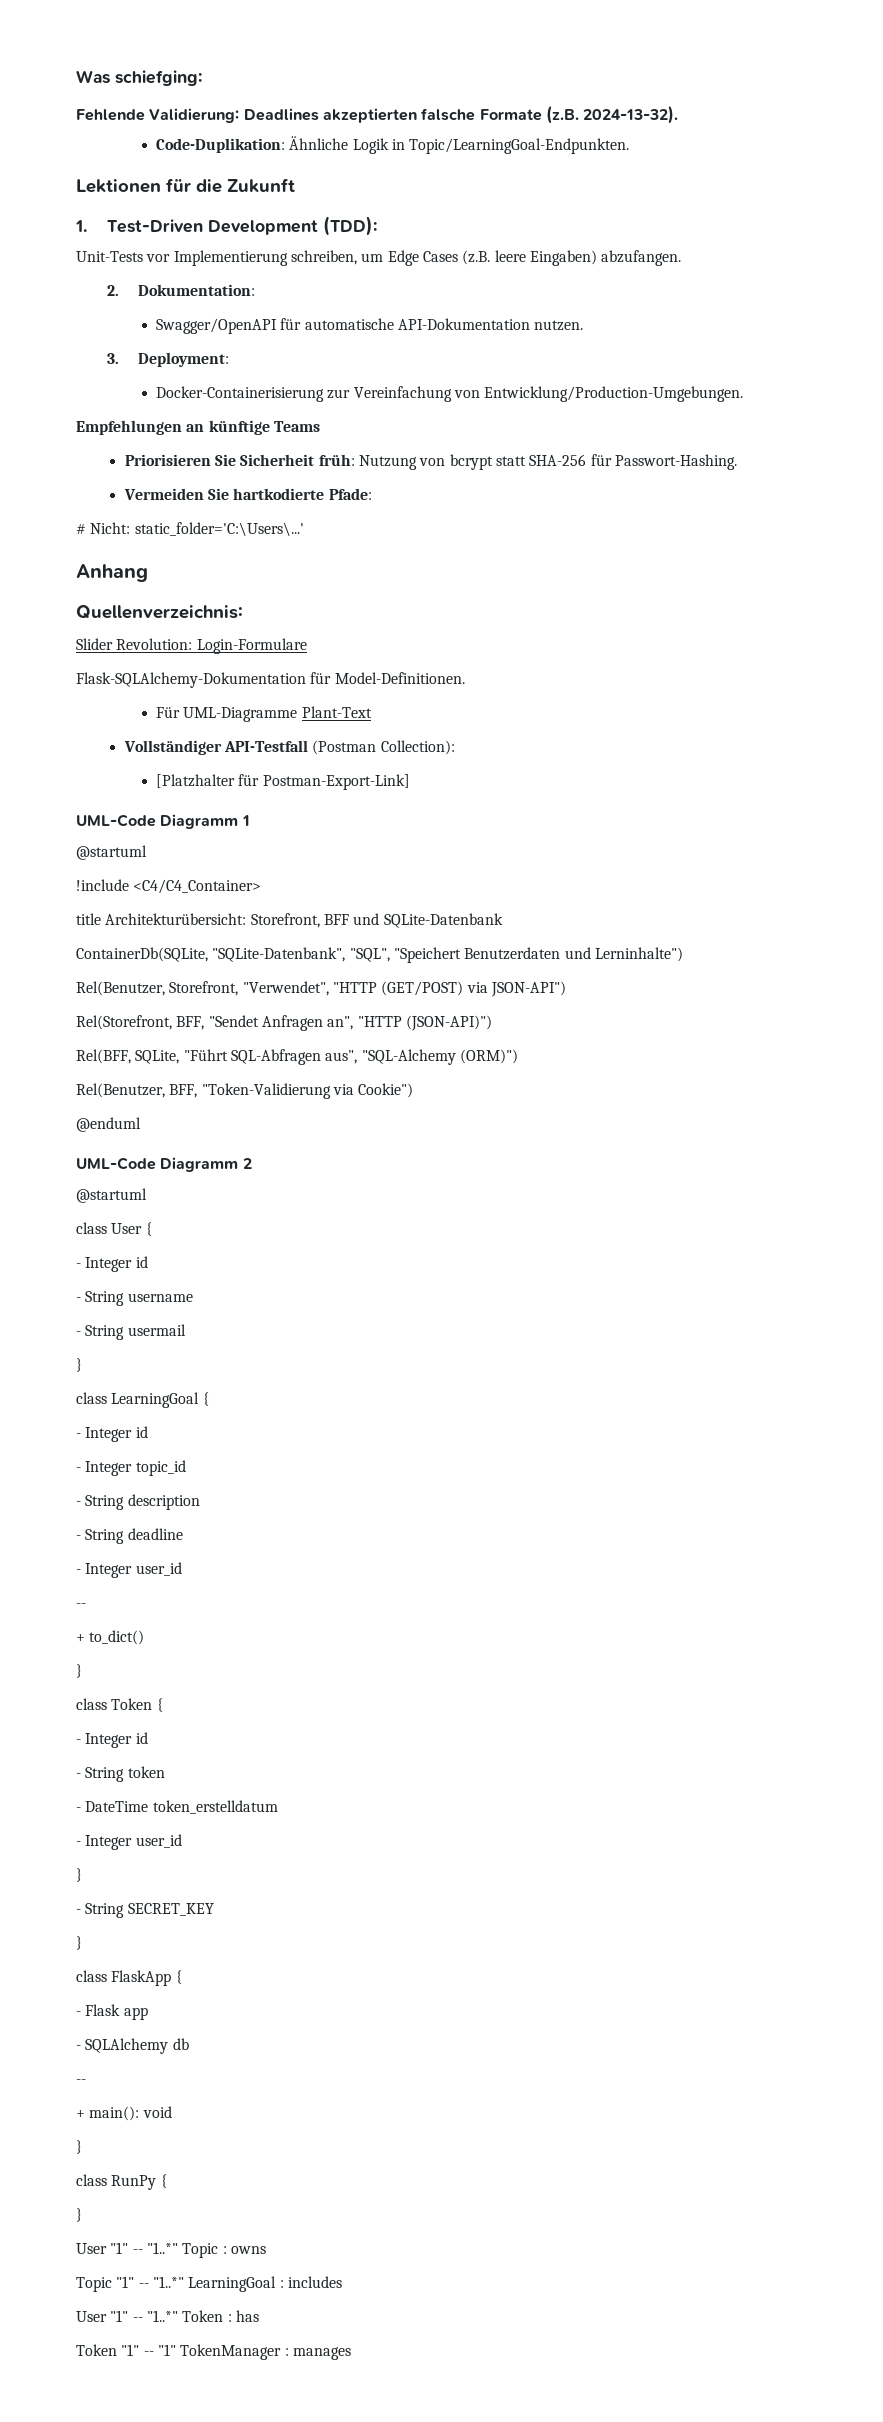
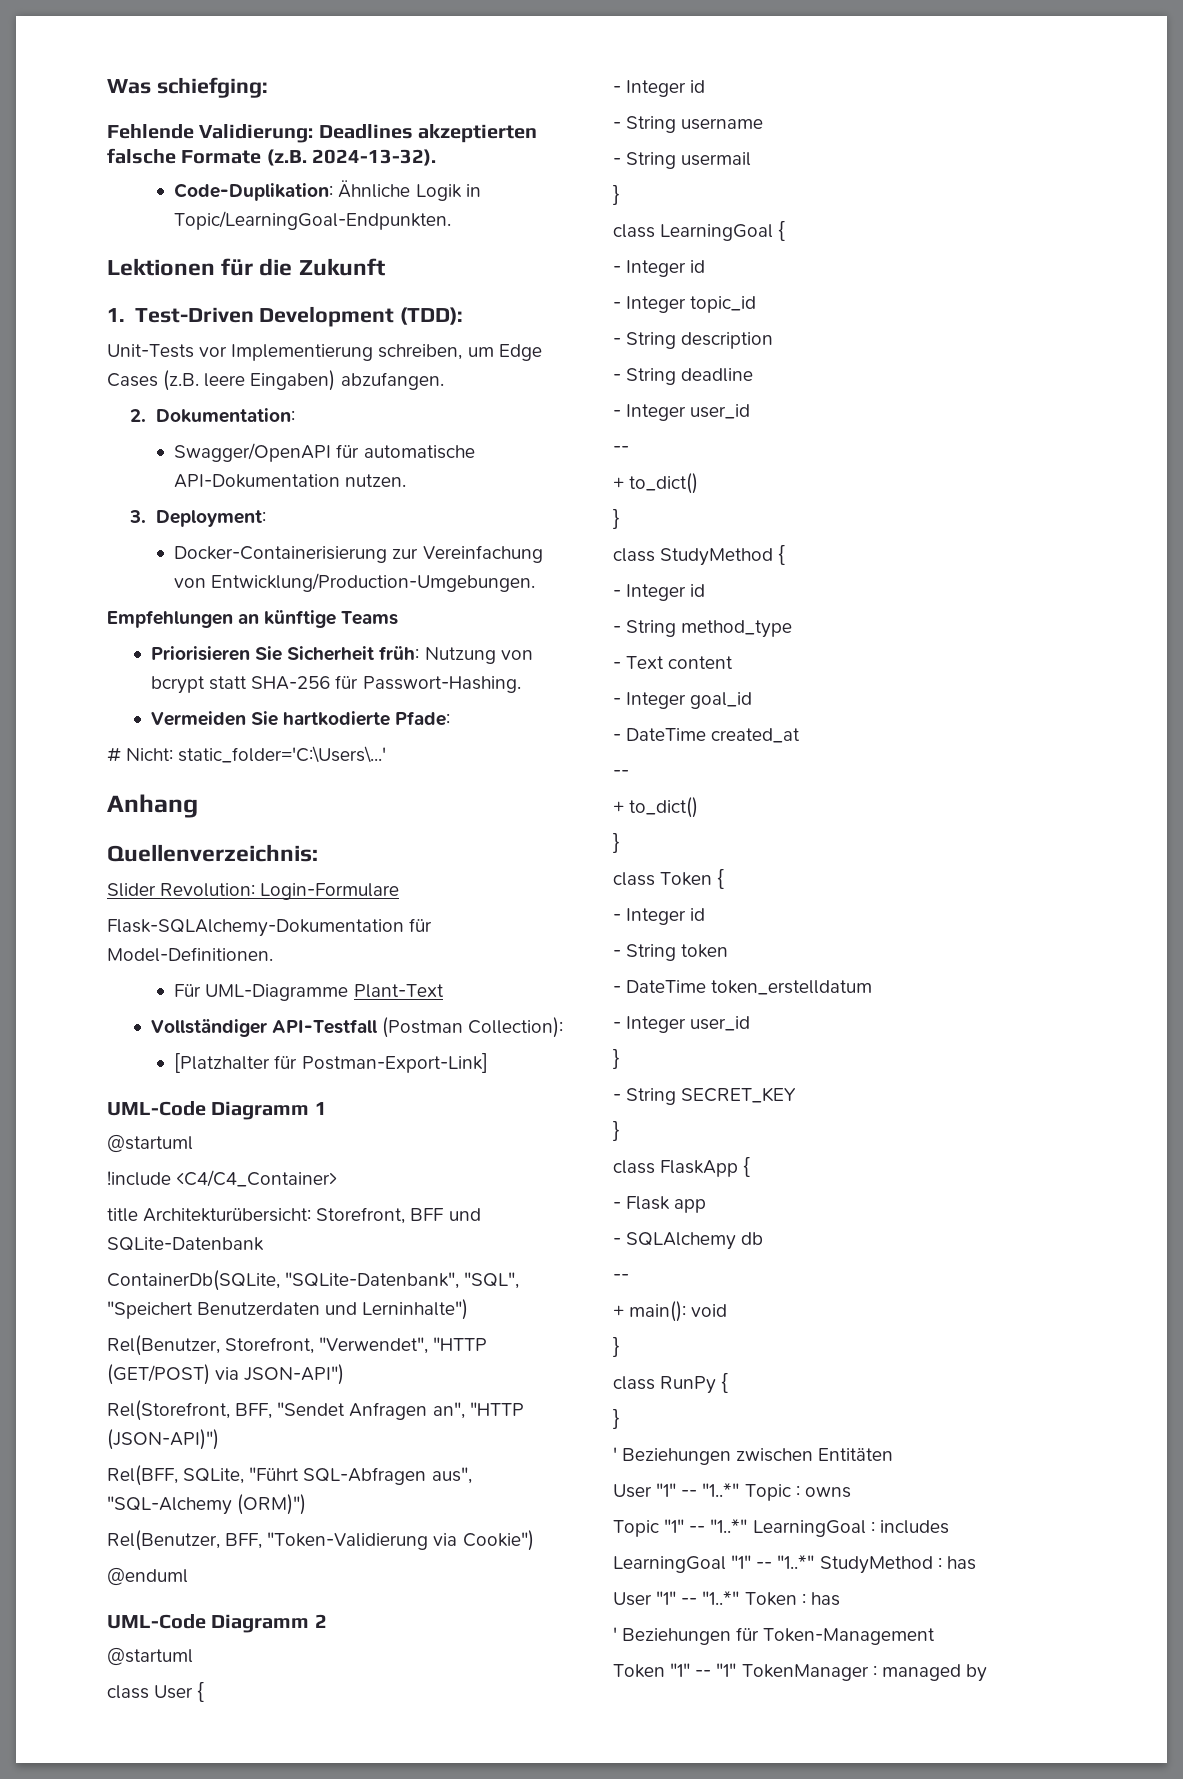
+ class StudyMethod {
+ - Integer id
+ - String method_type
+ - Text content
+ - Integer goal_id
+ - DateTime created_at
+ --
+ + to_dict()
+ }
+ ' Beziehungen zwischen Entitäten
+ LearningGoal "1" -- "1..*" StudyMethod : has
+ ' Beziehungen für Token-Management
- Token "1" -- "1" TokenManager : manages
+ Token "1" -- "1" TokenManager : managed by

